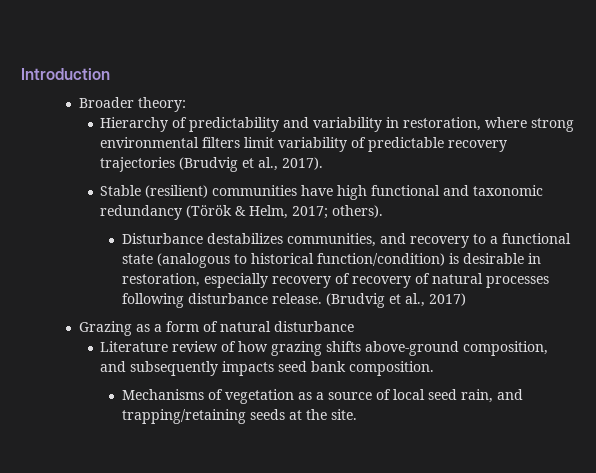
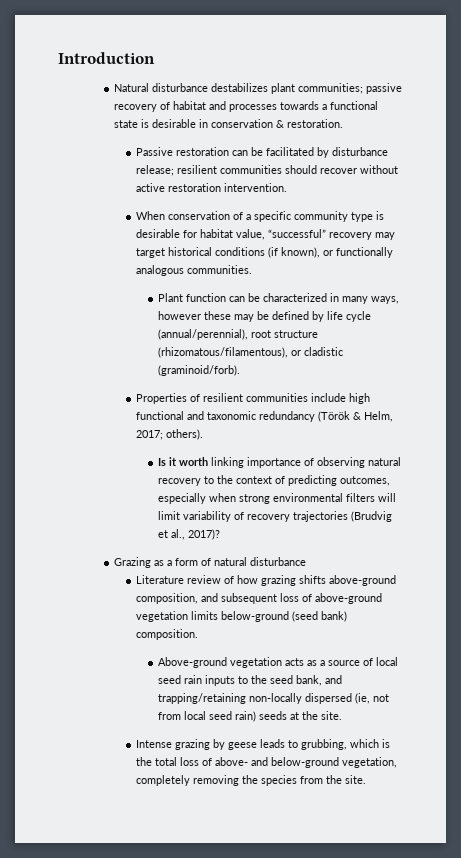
- Broader theory:
- Hierarchy of predictability and variability in restoration, where strong environmental filters limit variability of predictable recovery trajectories (Brudvig et al., 2017).
- Stable (resilient) communities have high functional and taxonomic redundancy (Török & Helm, 2017; others).
+ Natural disturbance destabilizes plant communities; passive recovery of habitat and processes towards a functional state is desirable in conservation & restoration.
+ Passive restoration can be facilitated by disturbance release; resilient communities should recover without active restoration intervention.
+ When conservation of a specific community type is desirable for habitat value, “successful” recovery may target historical conditions (if known), or functionally analogous communities.
+ Plant function can be characterized in many ways, however these may be defined by life cycle (annual/perennial), root structure (rhizomatous/filamentous), or cladistic (graminoid/forb).
+ Properties of resilient communities include high functional and taxonomic redundancy (Török & Helm, 2017; others).
- Disturbance destabilizes communities, and recovery to a functional state (analogous to historical function/condition) is desirable in restoration, especially recovery of recovery of natural processes following disturbance release. (Brudvig et al., 2017)
+ Is it worth linking importance of observing natural recovery to the context of predicting outcomes, especially when strong environmental filters will limit variability of recovery trajectories (Brudvig et al., 2017)?
- Literature review of how grazing shifts above-ground composition, and subsequently impacts seed bank composition.
- Mechanisms of vegetation as a source of local seed rain, and trapping/retaining seeds at the site.
+ Literature review of how grazing shifts above-ground composition, and subsequent loss of above-ground vegetation limits below-ground (seed bank) composition.
+ Above-ground vegetation acts as a source of local seed rain inputs to the seed bank, and trapping/retaining non-locally dispersed (ie, not from local seed rain) seeds at the site.
+ Intense grazing by geese leads to grubbing, which is the total loss of above- and below-ground vegetation, completely removing the species from the site.

